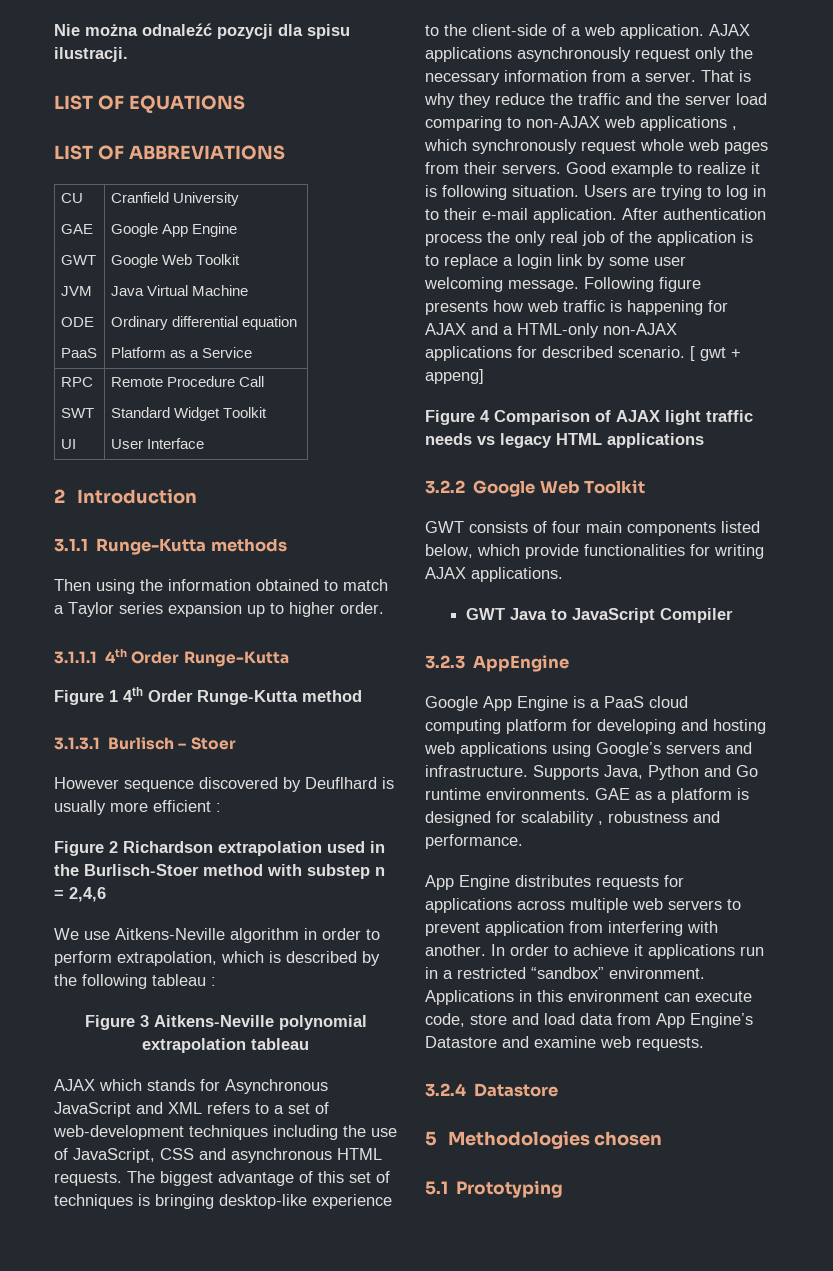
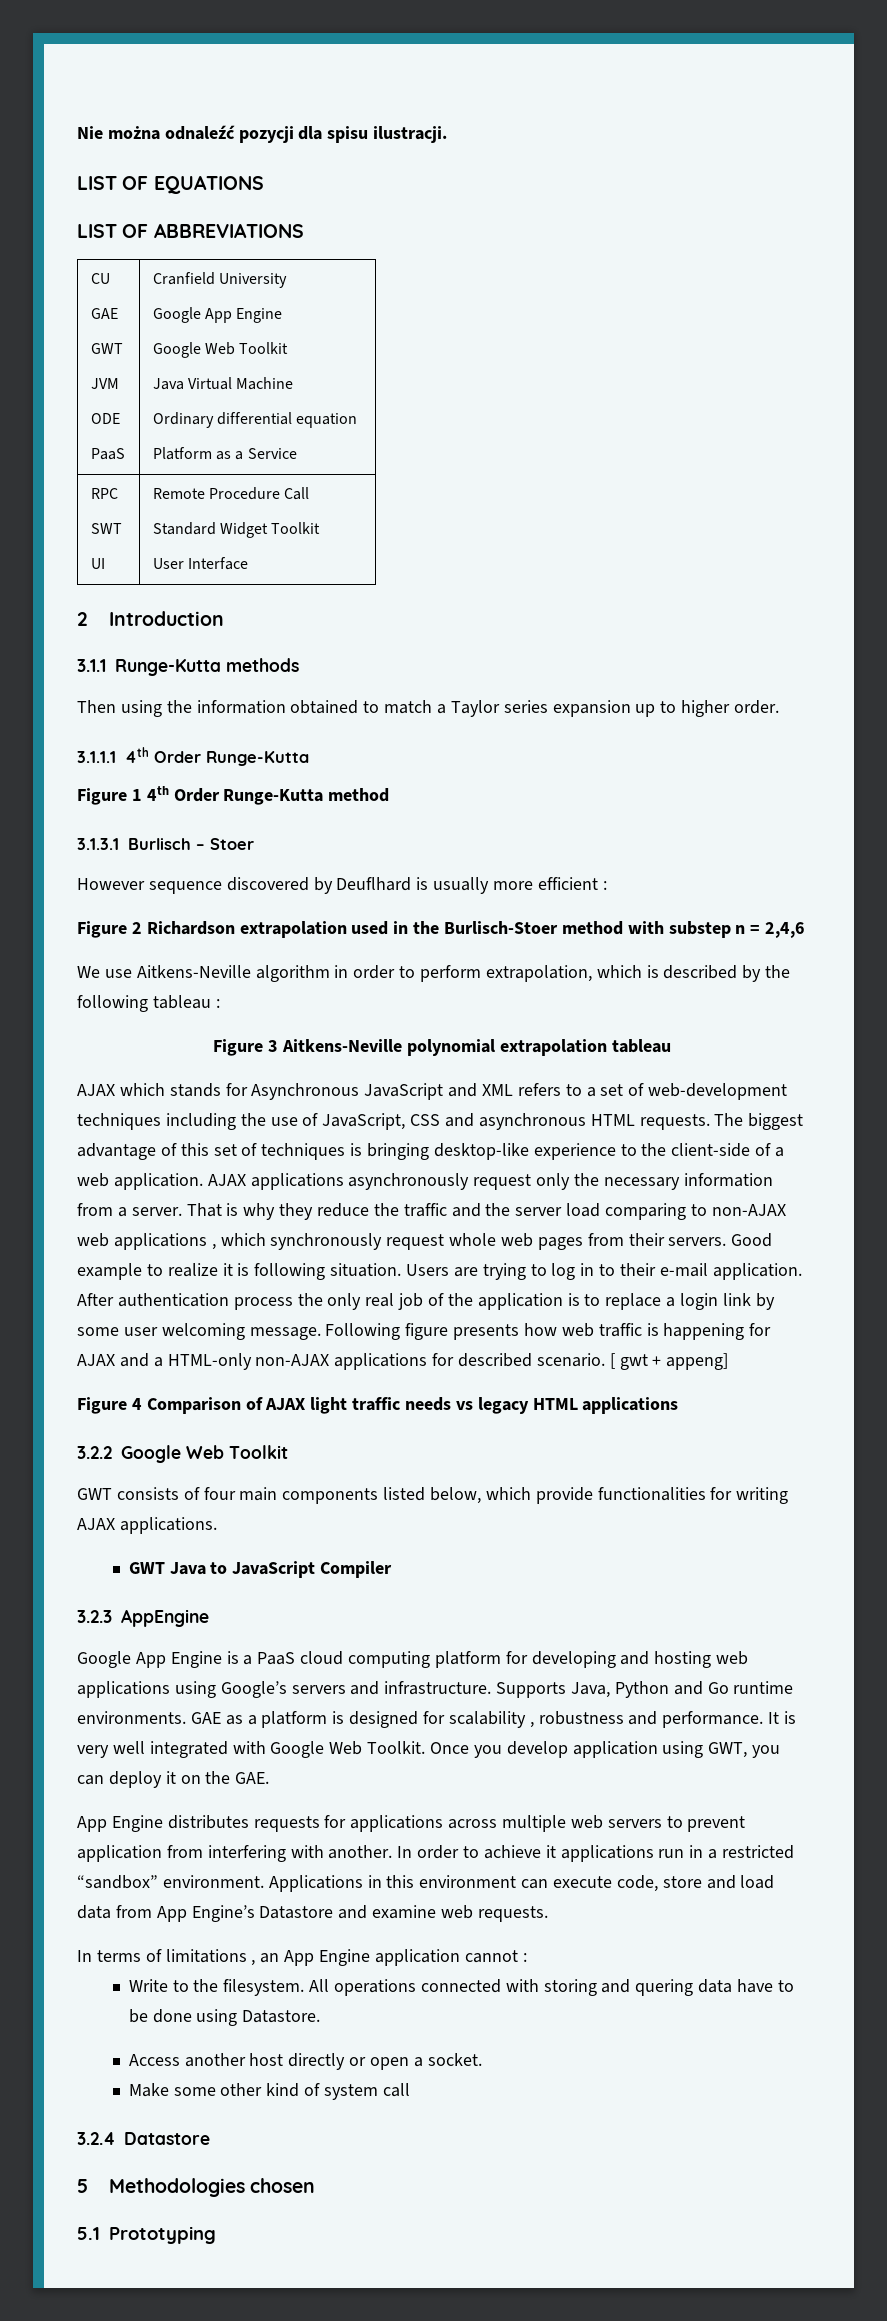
+ It is very well integrated with Google Web Toolkit. Once you develop application using GWT, you can deploy it on the GAE.
+ In terms of limitations , an App Engine application cannot :
+ Write to the filesystem. All operations connected with storing and quering data have to be done using Datastore.
+ Access another host directly or open a socket.
+ Make some other kind of system call

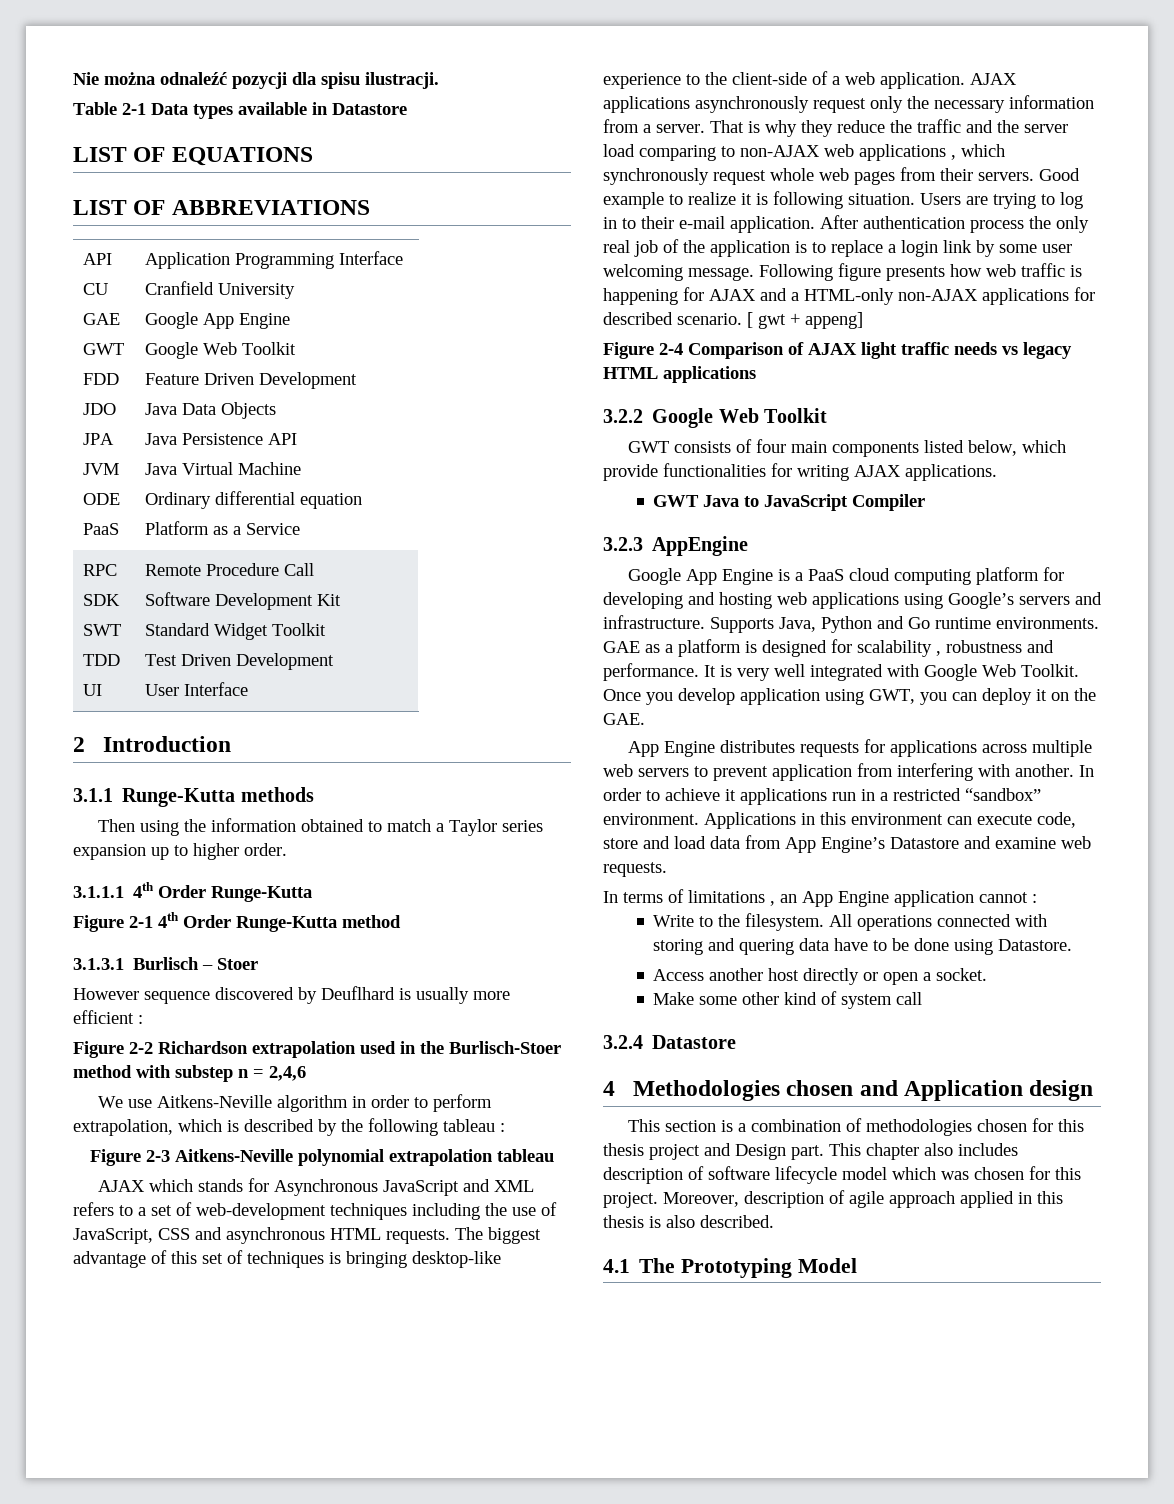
+ Table 2-1 Data types available in Datastore
  LIST OF ABBREVIATIONS
+ API
  CU
  GAE
  GWT
+ FDD
+ JDO
+ JPA
  JVM
  ODE
- PaaS | Cranfield University
+ PaaS | Application Programming Interface
+ Cranfield University
  Google App Engine
  Google Web Toolkit
+ Feature Driven Development
+ Java Data Objects
+ Java Persistence API
  RPC
+ SDK
  SWT
+ TDD
  UI | Remote Procedure Call
+ Software Development Kit
  Standard Widget Toolkit
+ Test Driven Development
- Figure 1 4th Order Runge-Kutta method
+ Figure 2-1 4th Order Runge-Kutta method
- Figure 2 Richardson extrapolation used in the Burlisch-Stoer method with substep n = 2,4,6
+ Figure 2-2 Richardson extrapolation used in the Burlisch-Stoer method with substep n = 2,4,6
- Figure 3 Aitkens-Neville polynomial extrapolation tableau
+ Figure 2-3 Aitkens-Neville polynomial extrapolation tableau
- Figure 4 Comparison of AJAX light traffic needs vs legacy HTML applications
+ Figure 2-4 Comparison of AJAX light traffic needs vs legacy HTML applications
- 5 Methodologies chosen
- 5.1 Prototyping
+ 4 Methodologies chosen and Application design
+ This section is a combination of methodologies chosen for this thesis project and Design part. This chapter also includes description of software lifecycle model which was chosen for this project. Moreover, description of agile approach applied in this thesis is also described.
+ 4.1 The Prototyping Model

